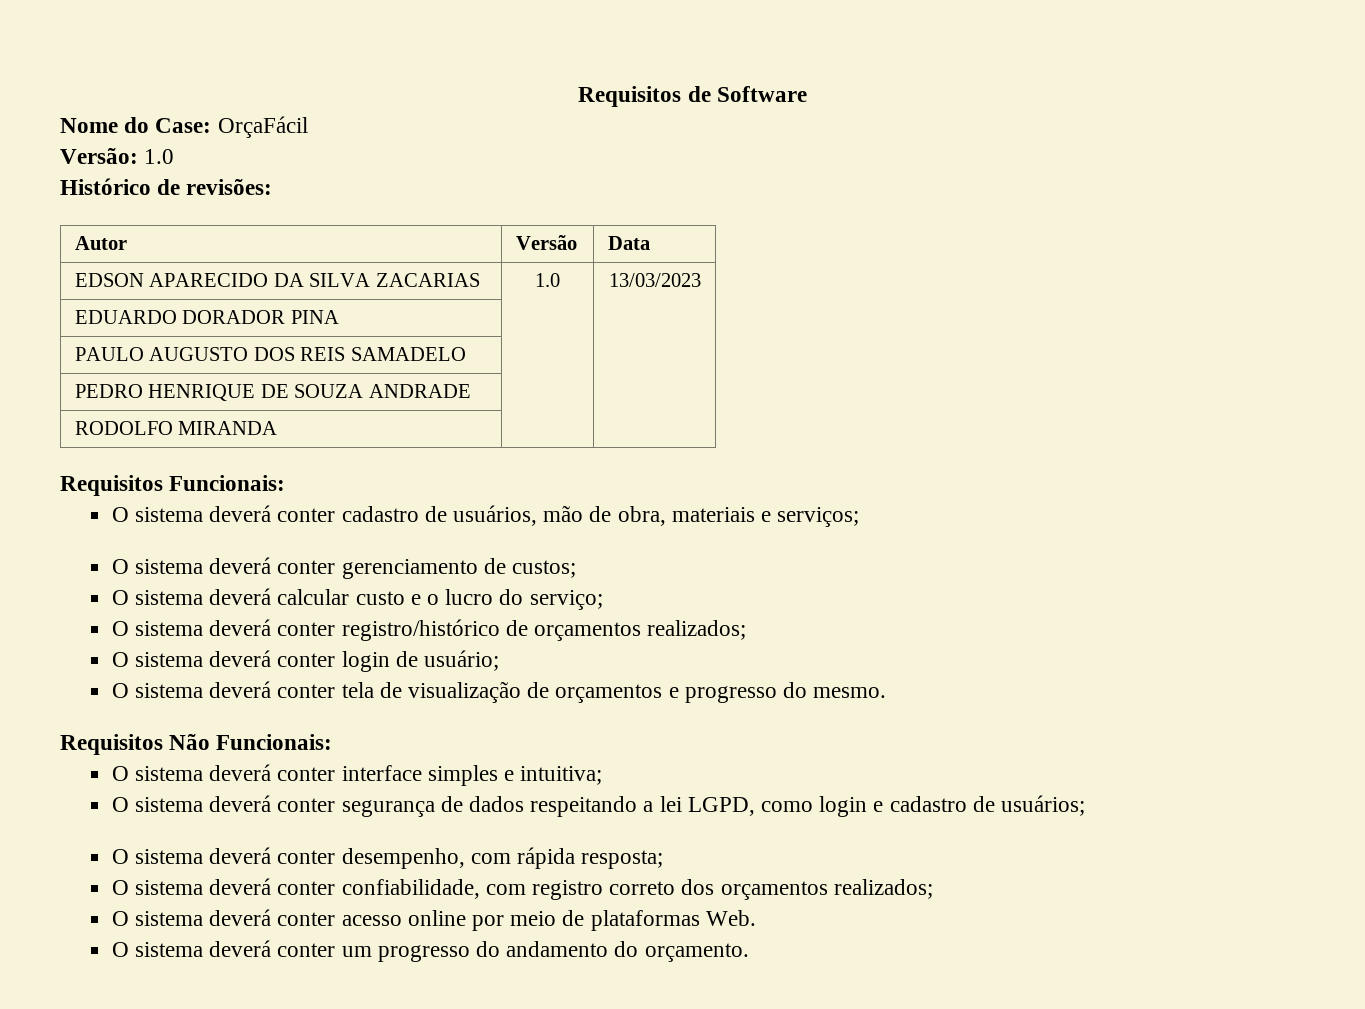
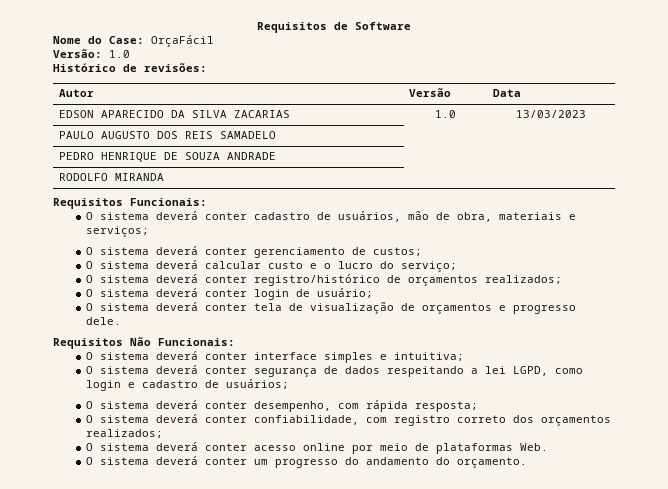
- EDUARDO DORADOR PINA | |
- O sistema deverá conter tela de visualização de orçamentos e progresso do mesmo.
+ O sistema deverá conter tela de visualização de orçamentos e progresso dele.

